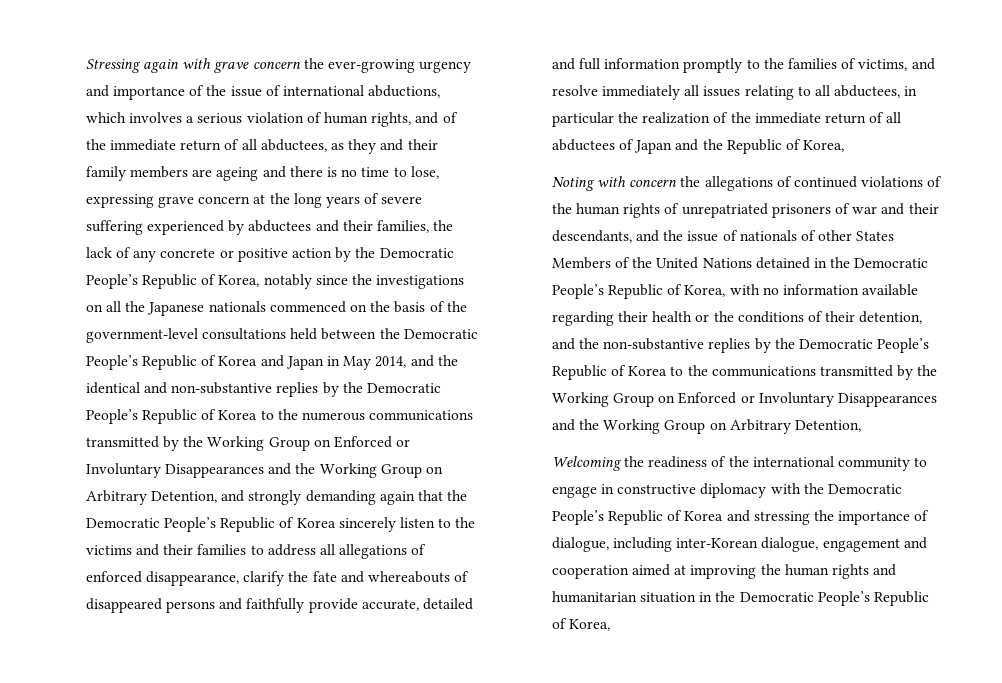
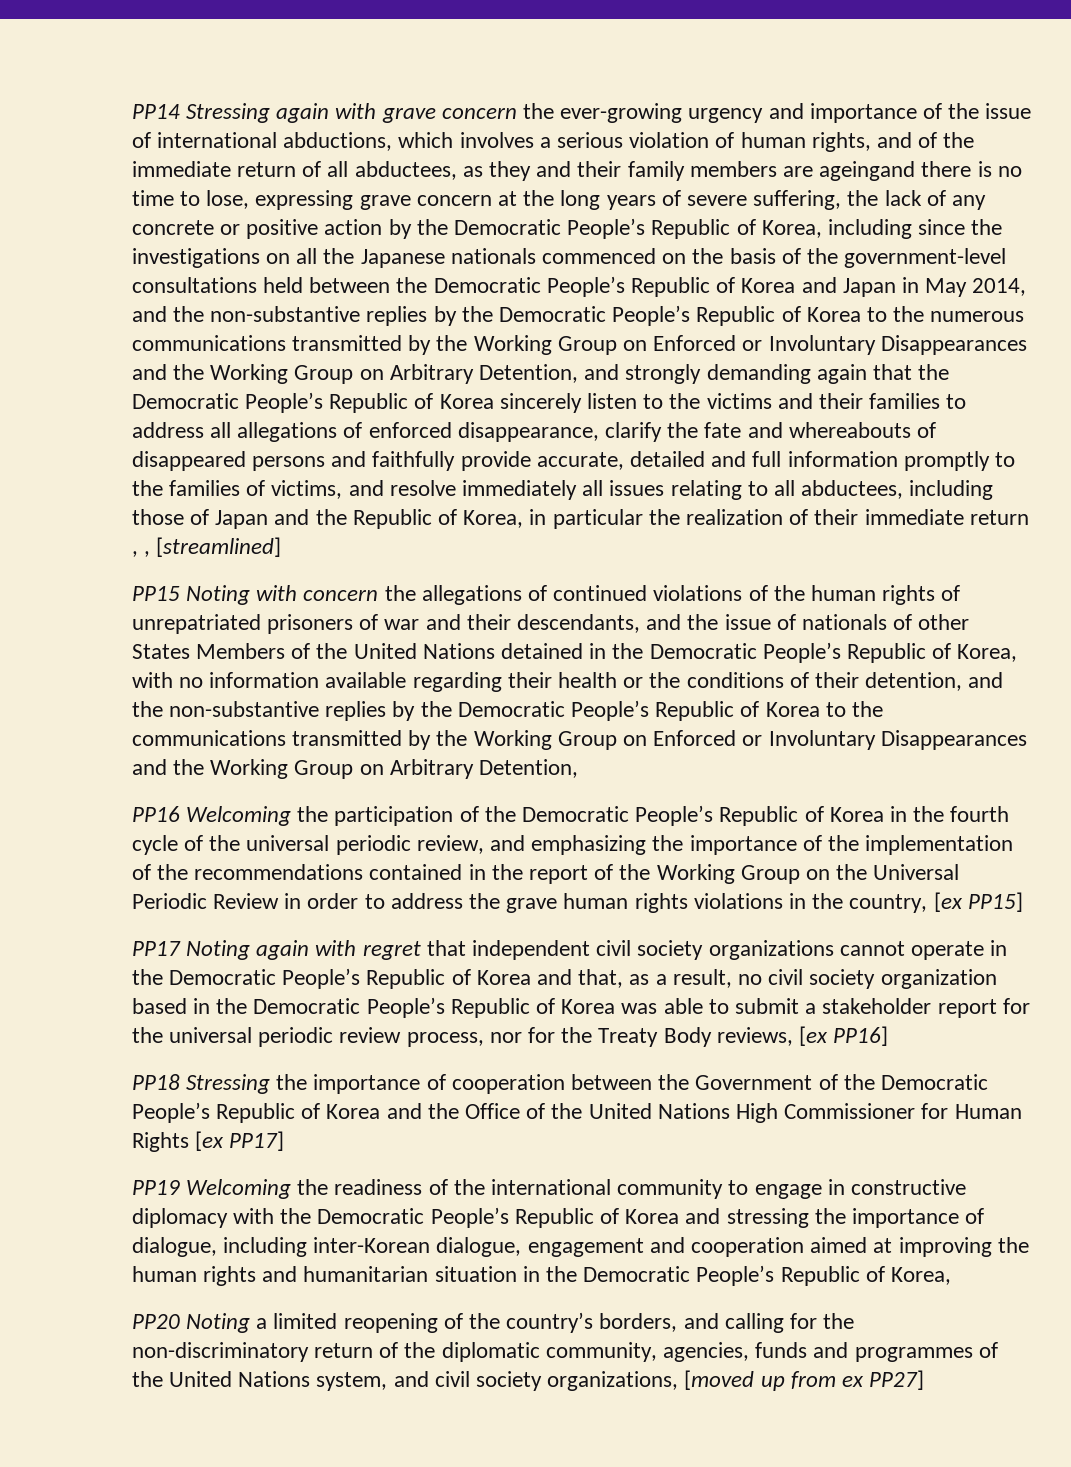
- Stressing again with grave concern the ever-growing urgency and importance of the issue of international abductions, which involves a serious violation of human rights, and of the immediate return of all abductees, as they and their family members are ageing and there is no time to lose, expressing grave concern at the long years of severe suffering experienced by abductees and their families, the lack of any concrete or positive action by the Democratic People’s Republic of Korea, notably since the investigations on all the Japanese nationals commenced on the basis of the government-level consultations held between the Democratic People’s Republic of Korea and Japan in May 2014, and the identical and non-substantive replies by the Democratic People’s Republic of Korea to the numerous communications transmitted by the Working Group on Enforced or Involuntary Disappearances and the Working Group on Arbitrary Detention, and strongly demanding again that the Democratic People’s Republic of Korea sincerely listen to the victims and their families to address all allegations of enforced disappearance, clarify the fate and whereabouts of disappeared persons and faithfully provide accurate, detailed and full information promptly to the families of victims, and resolve immediately all issues relating to all abductees, in particular the realization of the immediate return of all abductees of Japan and the Republic of Korea,
- Noting with concern the allegations of continued violations of the human rights of unrepatriated prisoners of war and their descendants, and the issue of nationals of other States Members of the United Nations detained in the Democratic People’s Republic of Korea, with no information available regarding their health or the conditions of their detention, and the non-substantive replies by the Democratic People’s Republic of Korea to the communications transmitted by the Working Group on Enforced or Involuntary Disappearances and the Working Group on Arbitrary Detention,
+ PP14 Stressing again with grave concern the ever-growing urgency and importance of the issue of international abductions, which involves a serious violation of human rights, and of the immediate return of all abductees, as they and their family members are ageingand there is no time to lose, expressing grave concern at the long years of severe suffering, the lack of any concrete or positive action by the Democratic People’s Republic of Korea, including since the investigations on all the Japanese nationals commenced on the basis of the government-level consultations held between the Democratic People’s Republic of Korea and Japan in May 2014, and the non-substantive replies by the Democratic People’s Republic of Korea to the numerous communications transmitted by the Working Group on Enforced or Involuntary Disappearances and the Working Group on Arbitrary Detention, and strongly demanding again that the Democratic People’s Republic of Korea sincerely listen to the victims and their families to address all allegations of enforced disappearance, clarify the fate and whereabouts of disappeared persons and faithfully provide accurate, detailed and full information promptly to the families of victims, and resolve immediately all issues relating to all abductees, including those of Japan and the Republic of Korea, in particular the realization of their immediate return , , [streamlined]
+ PP15 Noting with concern the allegations of continued violations of the human rights of unrepatriated prisoners of war and their descendants, and the issue of nationals of other States Members of the United Nations detained in the Democratic People’s Republic of Korea, with no information available regarding their health or the conditions of their detention, and the non-substantive replies by the Democratic People’s Republic of Korea to the communications transmitted by the Working Group on Enforced or Involuntary Disappearances and the Working Group on Arbitrary Detention,
- Welcoming the readiness of the international community to engage in constructive diplomacy with the Democratic People’s Republic of Korea and stressing the importance of dialogue, including inter-Korean dialogue, engagement and cooperation aimed at improving the human rights and humanitarian situation in the Democratic People’s Republic of Korea,
+ PP16 Welcoming the participation of the Democratic People’s Republic of Korea in the fourth cycle of the universal periodic review, and emphasizing the importance of the implementation of the recommendations contained in the report of the Working Group on the Universal Periodic Review in order to address the grave human rights violations in the country, [ex PP15]
+ PP17 Noting again with regret that independent civil society organizations cannot operate in the Democratic People’s Republic of Korea and that, as a result, no civil society organization based in the Democratic People’s Republic of Korea was able to submit a stakeholder report for the universal periodic review process, nor for the Treaty Body reviews, [ex PP16]
+ PP18 Stressing the importance of cooperation between the Government of the Democratic People’s Republic of Korea and the Office of the United Nations High Commissioner for Human Rights [ex PP17]
+ PP19 Welcoming the readiness of the international community to engage in constructive diplomacy with the Democratic People’s Republic of Korea and stressing the importance of dialogue, including inter-Korean dialogue, engagement and cooperation aimed at improving the human rights and humanitarian situation in the Democratic People’s Republic of Korea,
+ PP20 Noting a limited reopening of the country’s borders, and calling for the non-discriminatory return of the diplomatic community, agencies, funds and programmes of the United Nations system, and civil society organizations, [moved up from ex PP27]

